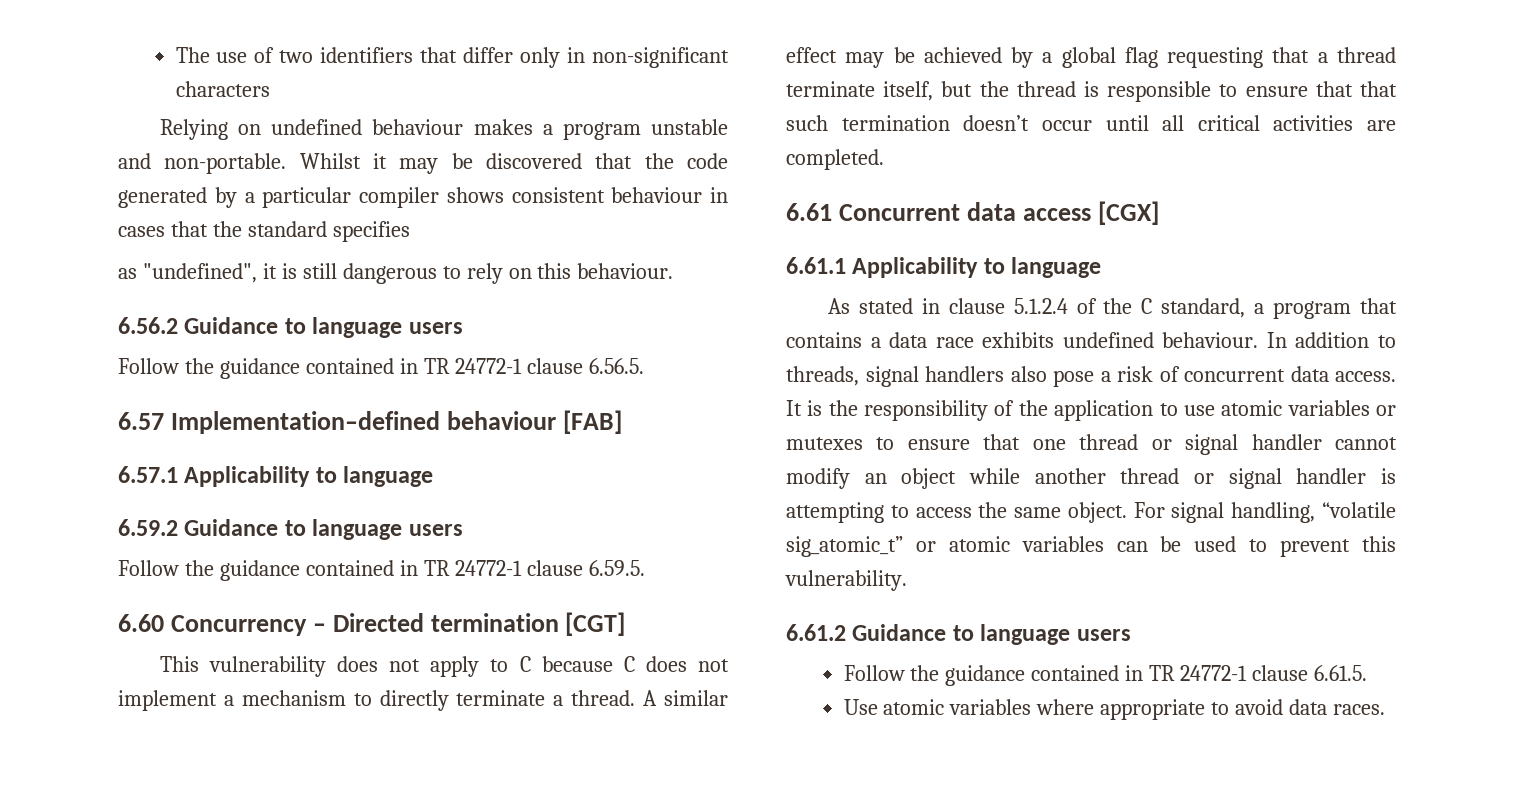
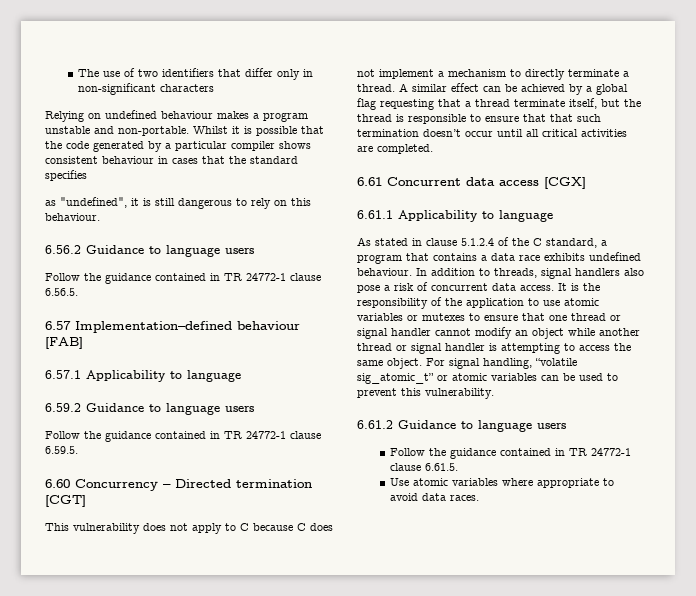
- Whilst it may be discovered that the code generated by a particular compiler shows consistent behaviour in cases that the standard specifies
+ Whilst it is possible that the code generated by a particular compiler shows consistent behaviour in cases that the standard specifies
- A similar effect may be achieved by a global flag requesting that a thread terminate itself, but the thread is responsible to ensure that that such termination doesn’t occur until all critical activities are completed.
+ A similar effect can be achieved by a global flag requesting that a thread terminate itself, but the thread is responsible to ensure that that such termination doesn’t occur until all critical activities are completed.

